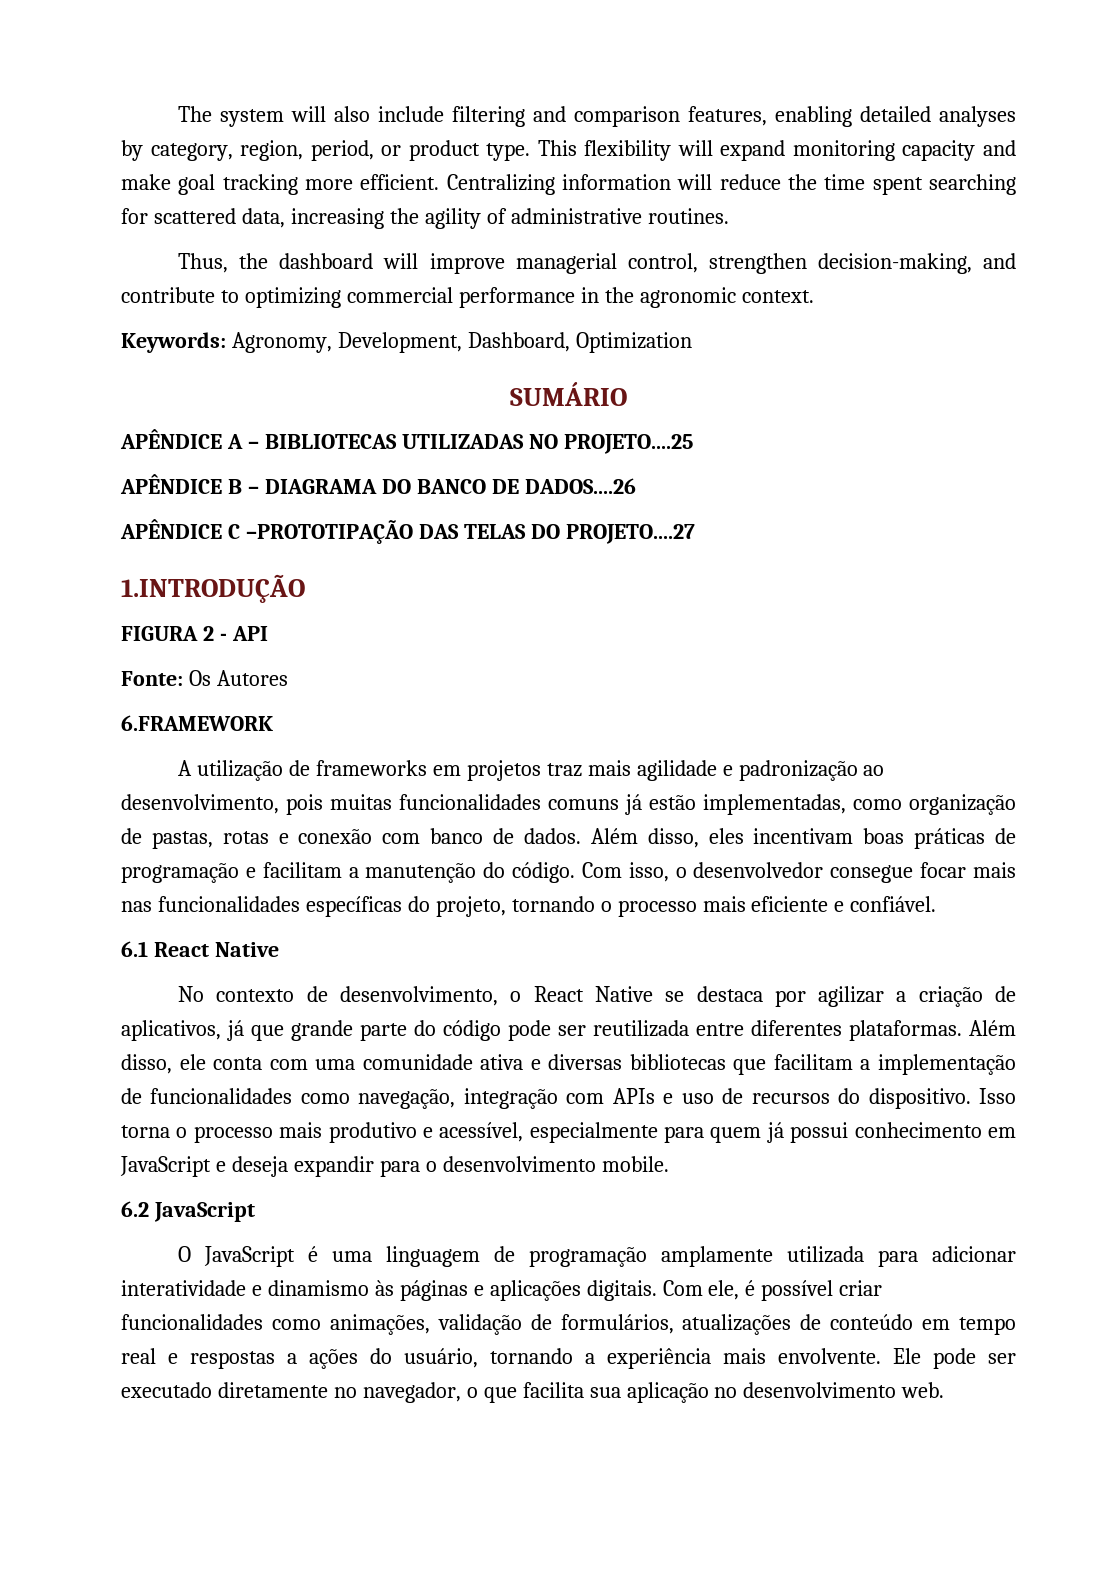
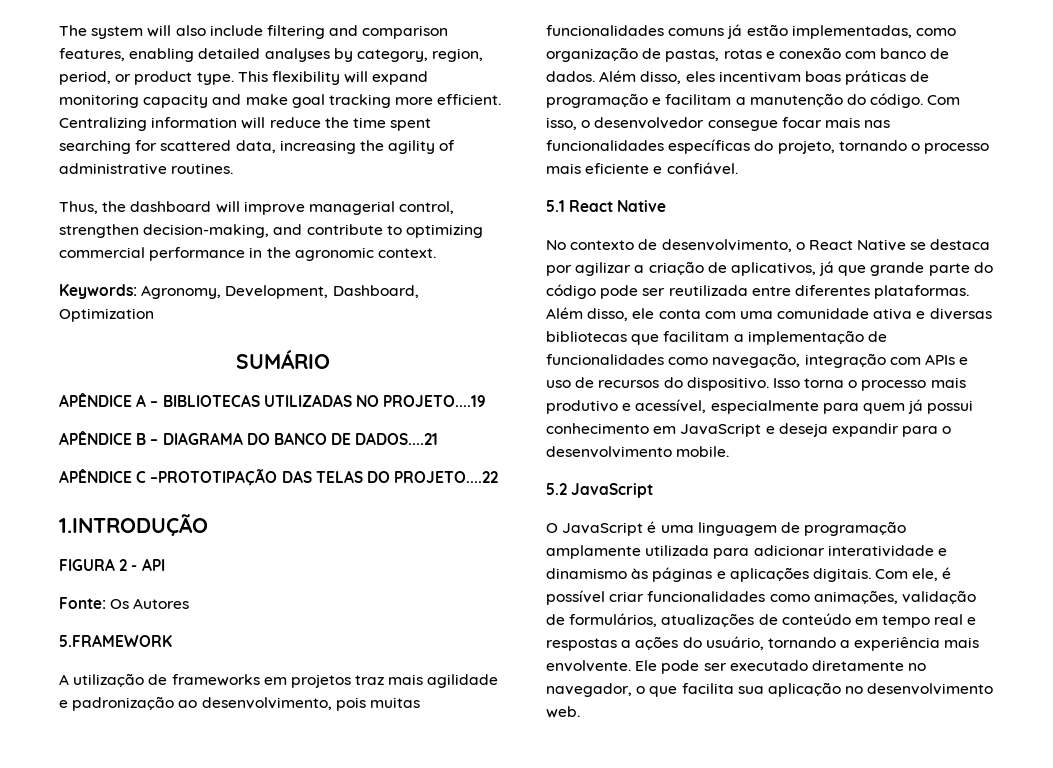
- APÊNDICE A – BIBLIOTECAS UTILIZADAS NO PROJETO....25
+ APÊNDICE A – BIBLIOTECAS UTILIZADAS NO PROJETO....19
- APÊNDICE B – DIAGRAMA DO BANCO DE DADOS....26
+ APÊNDICE B – DIAGRAMA DO BANCO DE DADOS....21
- APÊNDICE C –PROTOTIPAÇÃO DAS TELAS DO PROJETO....27
+ APÊNDICE C –PROTOTIPAÇÃO DAS TELAS DO PROJETO....22
- 6.FRAMEWORK
+ 5.FRAMEWORK
- 6.1 React Native
+ 5.1 React Native
- 6.2 JavaScript
+ 5.2 JavaScript

